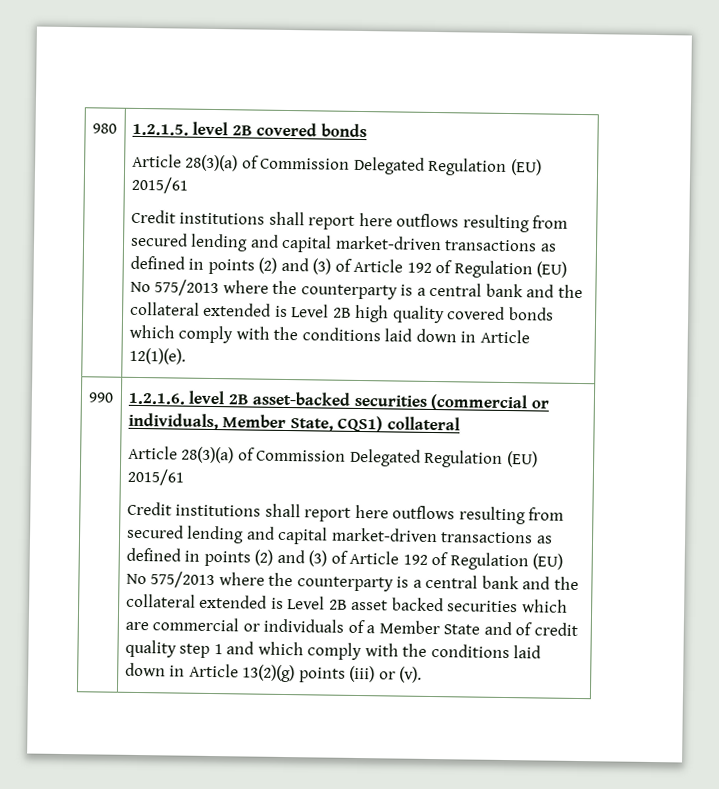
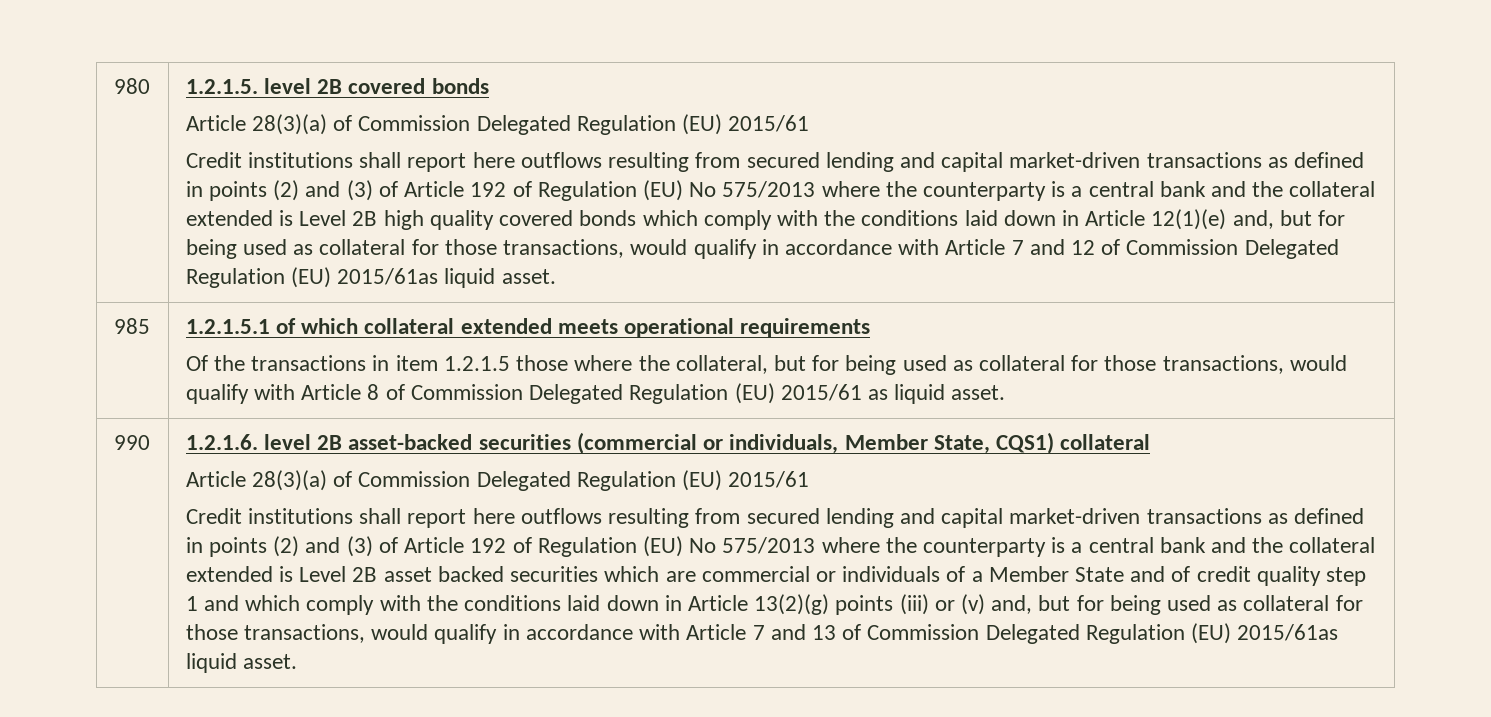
- Credit institutions shall report here outflows resulting from secured lending and capital market-driven transactions as defined in points (2) and (3) of Article 192 of Regulation (EU) No 575/2013 where the counterparty is a central bank and the collateral extended is Level 2B high quality covered bonds which comply with the conditions laid down in Article 12(1)(e).
+ Credit institutions shall report here outflows resulting from secured lending and capital market-driven transactions as defined in points (2) and (3) of Article 192 of Regulation (EU) No 575/2013 where the counterparty is a central bank and the collateral extended is Level 2B high quality covered bonds which comply with the conditions laid down in Article 12(1)(e) and, but for being used as collateral for those transactions, would qualify in accordance with Article 7 and 12 of Commission Delegated Regulation (EU) 2015/61as liquid asset.
+ 985 | 1.2.1.5.1 of which collateral extended meets operational requirements
+ Of the transactions in item 1.2.1.5 those where the collateral, but for being used as collateral for those transactions, would qualify with Article 8 of Commission Delegated Regulation (EU) 2015/61 as liquid asset.
- Credit institutions shall report here outflows resulting from secured lending and capital market-driven transactions as defined in points (2) and (3) of Article 192 of Regulation (EU) No 575/2013 where the counterparty is a central bank and the collateral extended is Level 2B asset backed securities which are commercial or individuals of a Member State and of credit quality step 1 and which comply with the conditions laid down in Article 13(2)(g) points (iii) or (v).
+ Credit institutions shall report here outflows resulting from secured lending and capital market-driven transactions as defined in points (2) and (3) of Article 192 of Regulation (EU) No 575/2013 where the counterparty is a central bank and the collateral extended is Level 2B asset backed securities which are commercial or individuals of a Member State and of credit quality step 1 and which comply with the conditions laid down in Article 13(2)(g) points (iii) or (v) and, but for being used as collateral for those transactions, would qualify in accordance with Article 7 and 13 of Commission Delegated Regulation (EU) 2015/61as liquid asset.

